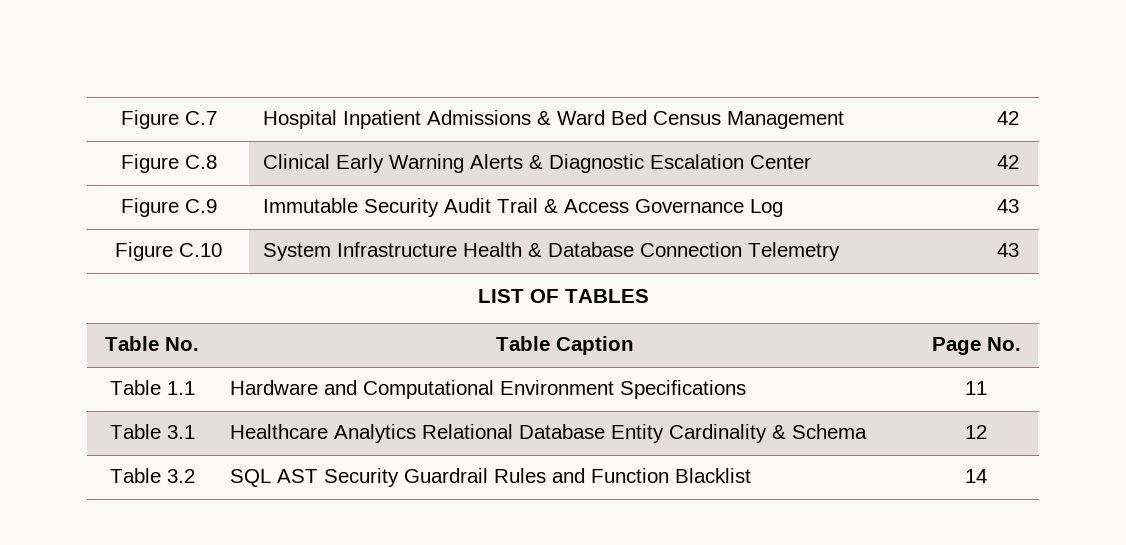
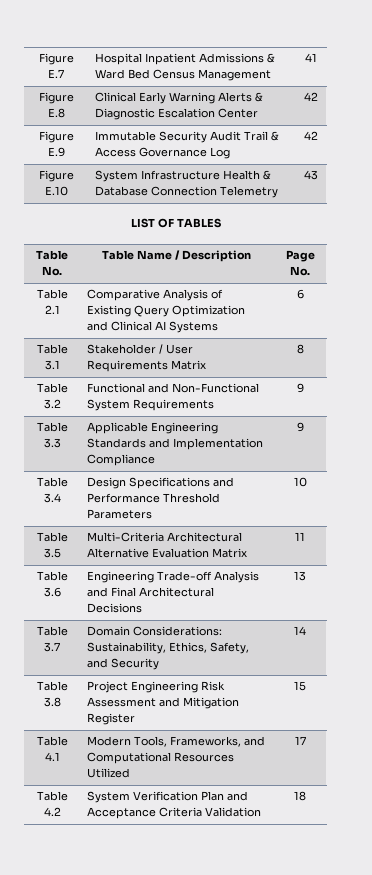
- Figure C.7 | Hospital Inpatient Admissions & Ward Bed Census Management | 42
- Figure C.8 | Clinical Early Warning Alerts & Diagnostic Escalation Center | 42
+ Figure E.7 | Hospital Inpatient Admissions & Ward Bed Census Management | 41
+ Figure E.8 | Clinical Early Warning Alerts & Diagnostic Escalation Center | 42
- Figure C.9 | Immutable Security Audit Trail & Access Governance Log | 43
- Figure C.10 | System Infrastructure Health & Database Connection Telemetry | 43
+ Figure E.9 | Immutable Security Audit Trail & Access Governance Log | 42
+ Figure E.10 | System Infrastructure Health & Database Connection Telemetry | 43
- Table No. | Table Caption | Page No.
+ Table No. | Table Name / Description | Page No.
- Table 1.1 | Hardware and Computational Environment Specifications | 11
- Table 3.1 | Healthcare Analytics Relational Database Entity Cardinality & Schema | 12
- Table 3.2 | SQL AST Security Guardrail Rules and Function Blacklist | 14
+ Table 2.1 | Comparative Analysis of Existing Query Optimization and Clinical AI Systems | 6
+ Table 3.1 | Stakeholder / User Requirements Matrix | 8
+ Table 3.2 | Functional and Non-Functional System Requirements | 9
+ Table 3.3 | Applicable Engineering Standards and Implementation Compliance | 9
+ Table 3.4 | Design Specifications and Performance Threshold Parameters | 10
+ Table 3.5 | Multi-Criteria Architectural Alternative Evaluation Matrix | 11
+ Table 3.6 | Engineering Trade-off Analysis and Final Architectural Decisions | 13
+ Table 3.7 | Domain Considerations: Sustainability, Ethics, Safety, and Security | 14
+ Table 3.8 | Project Engineering Risk Assessment and Mitigation Register | 15
+ Table 4.1 | Modern Tools, Frameworks, and Computational Resources Utilized | 17
+ Table 4.2 | System Verification Plan and Acceptance Criteria Validation | 18

